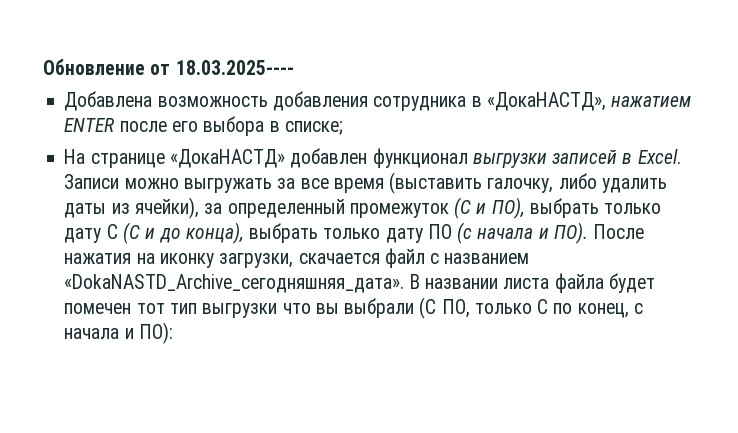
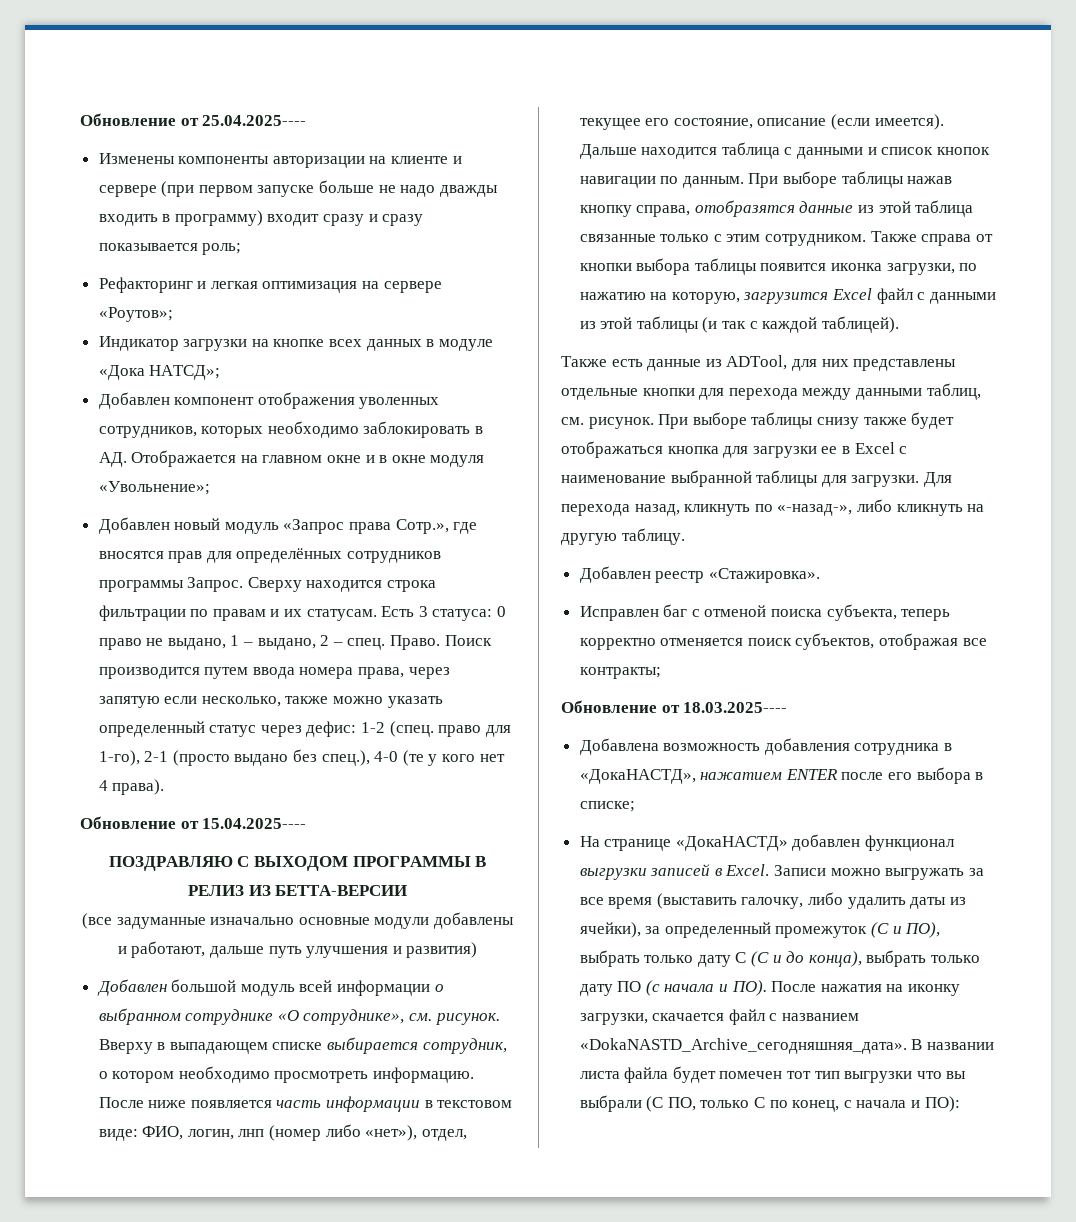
+ Обновление от 25.04.2025----
+ Изменены компоненты авторизации на клиенте и сервере (при первом запуске больше не надо дважды входить в программу) входит сразу и сразу показывается роль;
+ Рефакторинг и легкая оптимизация на сервере «Роутов»;
+ Индикатор загрузки на кнопке всех данных в модуле «Дока НАТСД»;
+ Добавлен компонент отображения уволенных сотрудников, которых необходимо заблокировать в АД. Отображается на главном окне и в окне модуля «Увольнение»;
+ Добавлен новый модуль «Запрос права Сотр.», где вносятся прав для определённых сотрудников программы Запрос. Сверху находится строка фильтрации по правам и их статусам. Есть 3 статуса: 0 право не выдано, 1 – выдано, 2 – спец. Право. Поиск производится путем ввода номера права, через запятую если несколько, также можно указать определенный статус через дефис: 1-2 (спец. право для 1-го), 2-1 (просто выдано без спец.), 4-0 (те у кого нет 4 права).
+ Обновление от 15.04.2025----
+ ПОЗДРАВЛЯЮ С ВЫХОДОМ ПРОГРАММЫ В РЕЛИЗ ИЗ БЕТТА-ВЕРСИИ
+ (все задуманные изначально основные модули добавлены и работают, дальше путь улучшения и развития)
+ Добавлен большой модуль всей информации о выбранном сотруднике «О сотруднике», см. рисунок. Вверху в выпадающем списке выбирается сотрудник, о котором необходимо просмотреть информацию. После ниже появляется часть информации в текстовом виде: ФИО, логин, лнп (номер либо «нет»), отдел, текущее его состояние, описание (если имеется). Дальше находится таблица с данными и список кнопок навигации по данным. При выборе таблицы нажав кнопку справа, отобразятся данные из этой таблица связанные только с этим сотрудником. Также справа от кнопки выбора таблицы появится иконка загрузки, по нажатию на которую, загрузится Excel файл с данными из этой таблицы (и так с каждой таблицей).
+ Также есть данные из ADTool, для них представлены отдельные кнопки для перехода между данными таблиц, см. рисунок. При выборе таблицы снизу также будет отображаться кнопка для загрузки ее в Excel с наименование выбранной таблицы для загрузки. Для перехода назад, кликнуть по «-назад-», либо кликнуть на другую таблицу.
+ Добавлен реестр «Стажировка».
+ Исправлен баг с отменой поиска субъекта, теперь корректно отменяется поиск субъектов, отображая все контракты;

